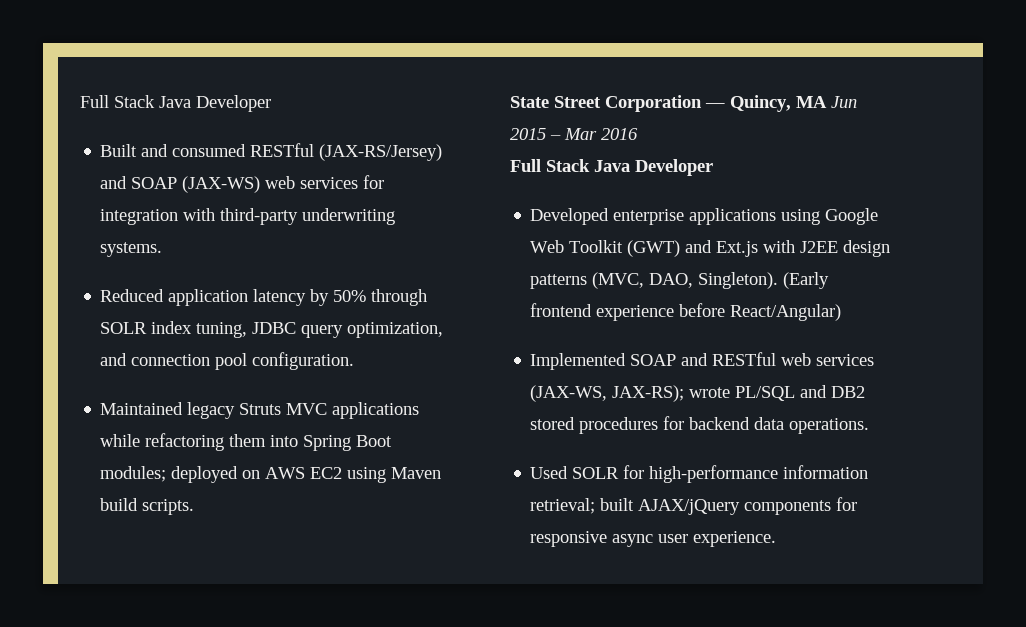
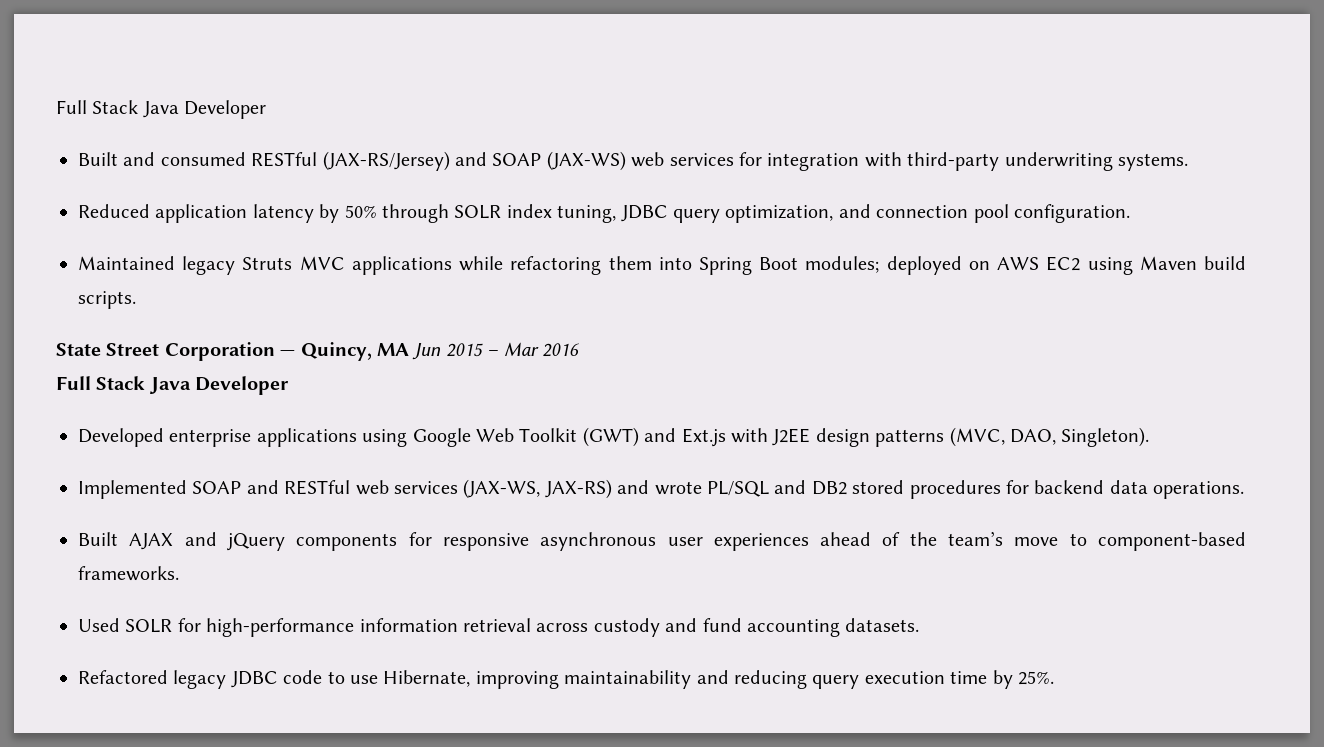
- (Early frontend experience before React/Angular)
- Implemented SOAP and RESTful web services (JAX-WS, JAX-RS); wrote PL/SQL and DB2 stored procedures for backend data operations.
+ Implemented SOAP and RESTful web services (JAX-WS, JAX-RS) and wrote PL/SQL and DB2 stored procedures for backend data operations.
+ Built AJAX and jQuery components for responsive asynchronous user experiences ahead of the team’s move to component-based frameworks.
- Used SOLR for high-performance information retrieval; built AJAX/jQuery components for responsive async user experience.
+ Used SOLR for high-performance information retrieval across custody and fund accounting datasets.
+ Refactored legacy JDBC code to use Hibernate, improving maintainability and reducing query execution time by 25%.

